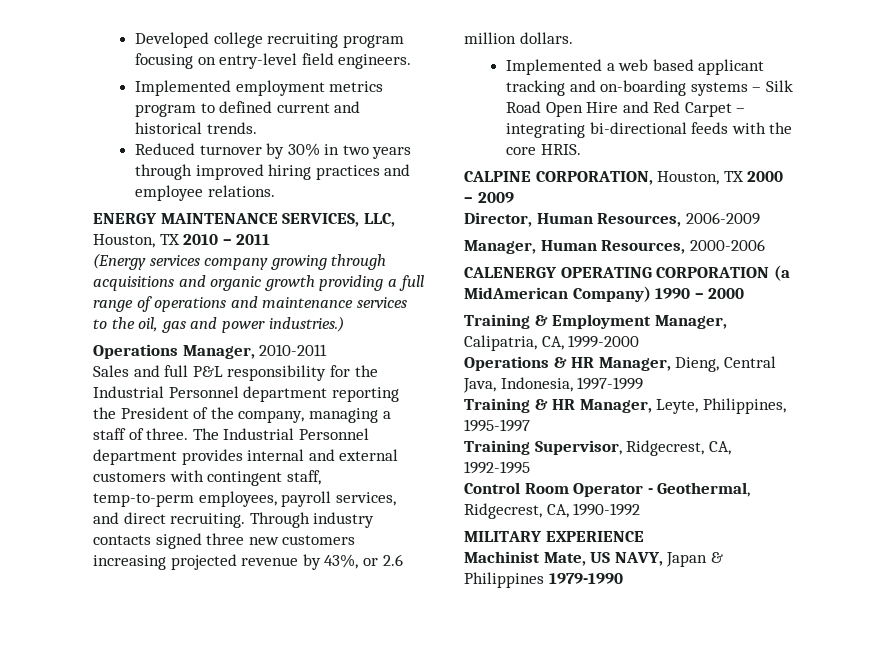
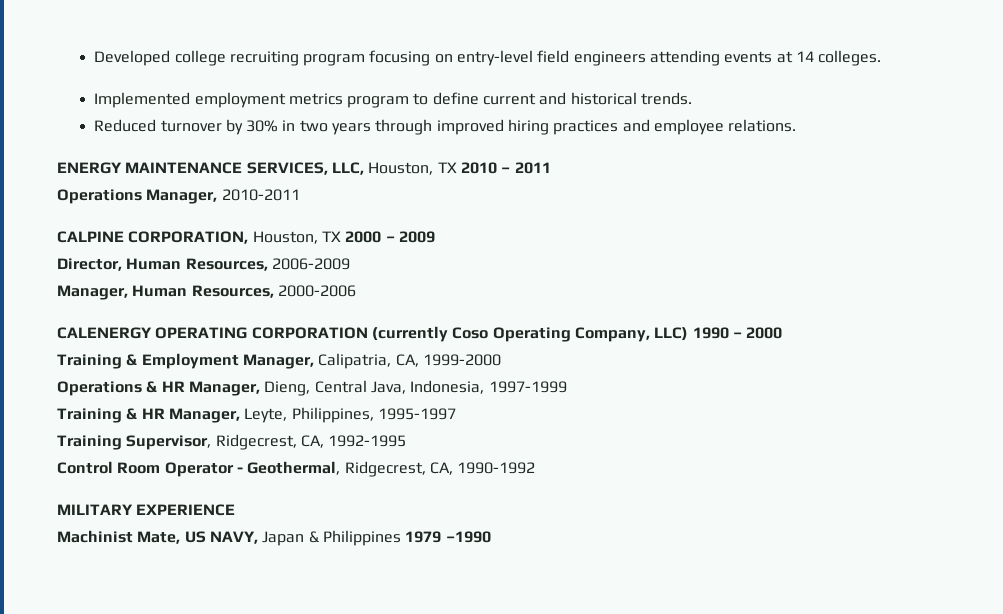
- Developed college recruiting program focusing on entry-level field engineers.
+ Developed college recruiting program focusing on entry-level field engineers attending events at 14 colleges.
- Implemented employment metrics program to defined current and historical trends.
+ Implemented employment metrics program to define current and historical trends.
- (Energy services company growing through acquisitions and organic growth providing a full range of operations and maintenance services to the oil, gas and power industries.)
  Operations Manager, 2010-2011
- Sales and full P&L responsibility for the Industrial Personnel department reporting the President of the company, managing a staff of three. The Industrial Personnel department provides internal and external customers with contingent staff, temp-to-perm employees, payroll services, and direct recruiting. Through industry contacts signed three new customers increasing projected revenue by 43%, or 2.6 million dollars.
- Implemented a web based applicant tracking and on-boarding systems – Silk Road Open Hire and Red Carpet – integrating bi-directional feeds with the core HRIS.
- CALENERGY OPERATING CORPORATION (a MidAmerican Company) 1990 – 2000
+ CALENERGY OPERATING CORPORATION (currently Coso Operating Company, LLC) 1990 – 2000
- Machinist Mate, US NAVY, Japan & Philippines 1979-1990
+ Machinist Mate, US NAVY, Japan & Philippines 1979 –1990

